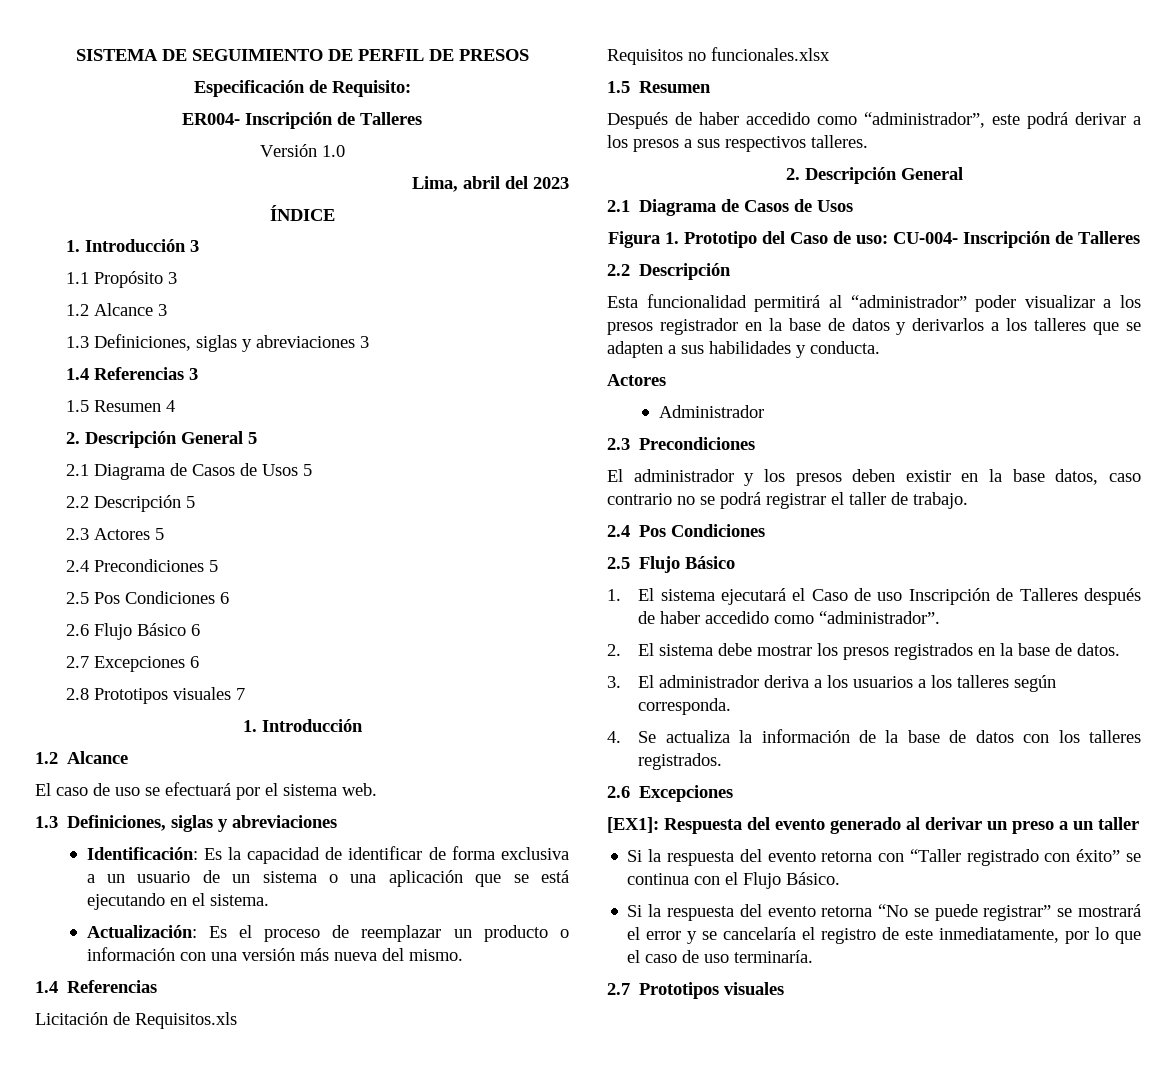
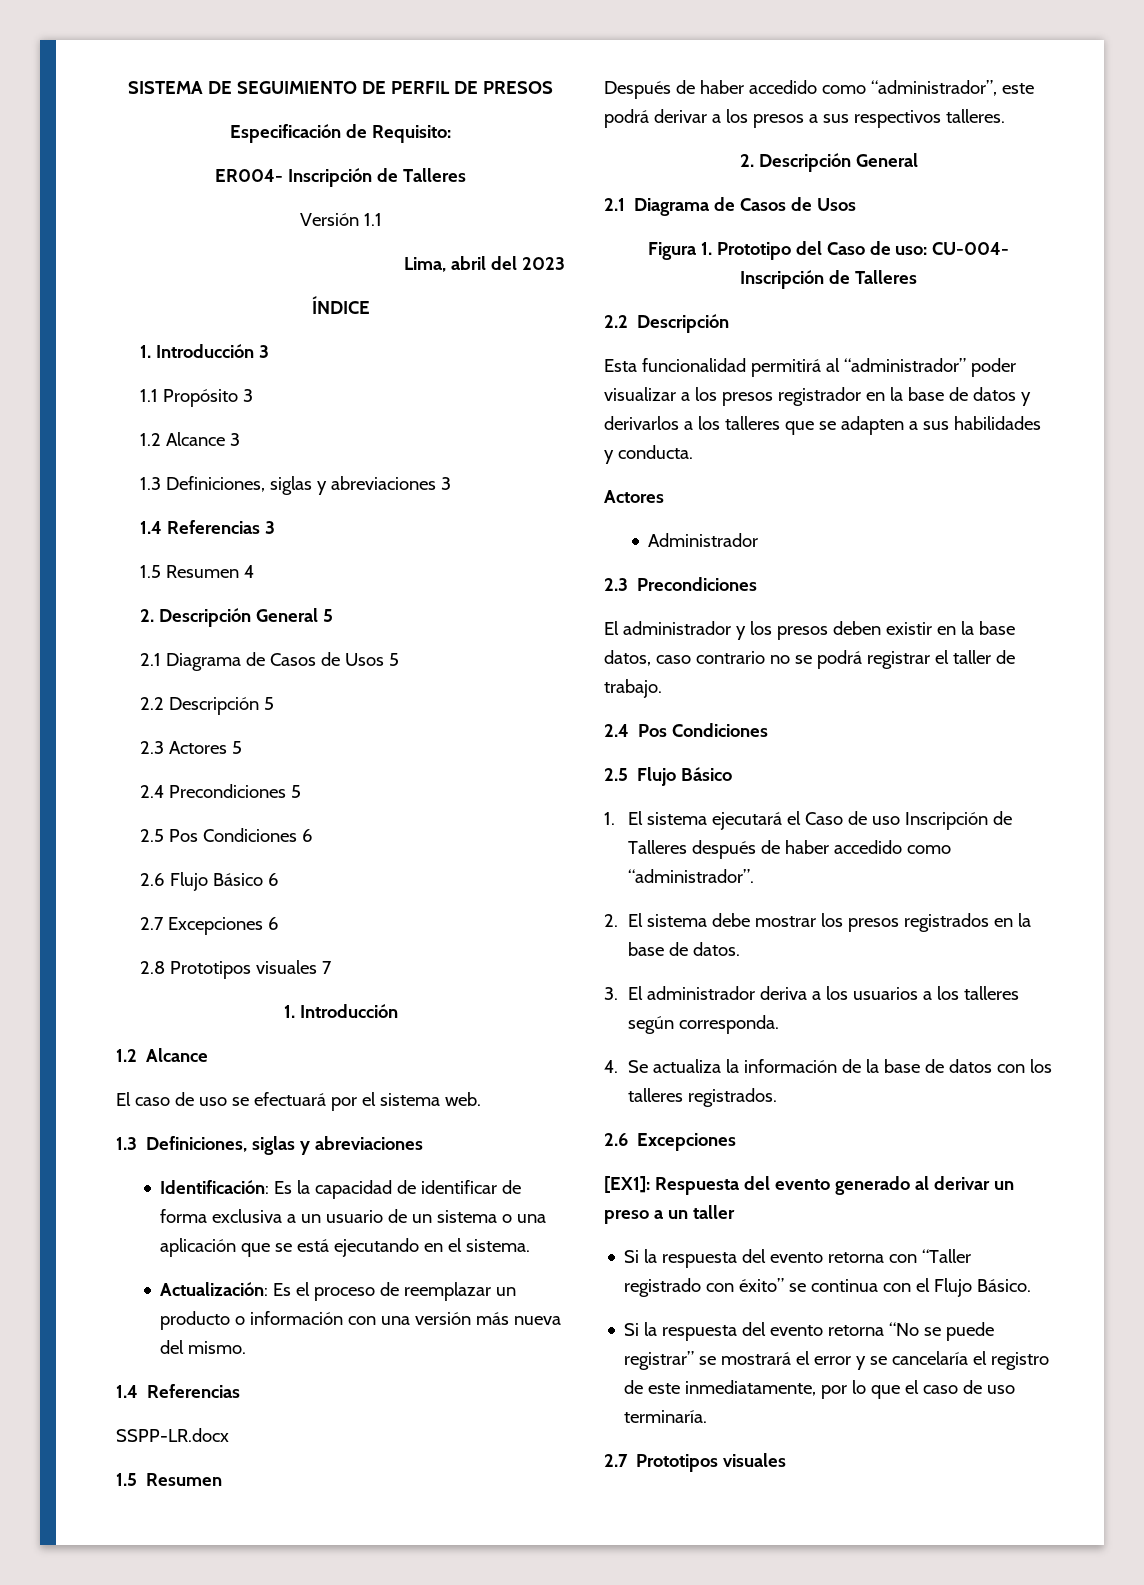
- Versión 1.0
+ Versión 1.1
- Licitación de Requisitos.xls
- Requisitos no funcionales.xlsx
+ SSPP-LR.docx

